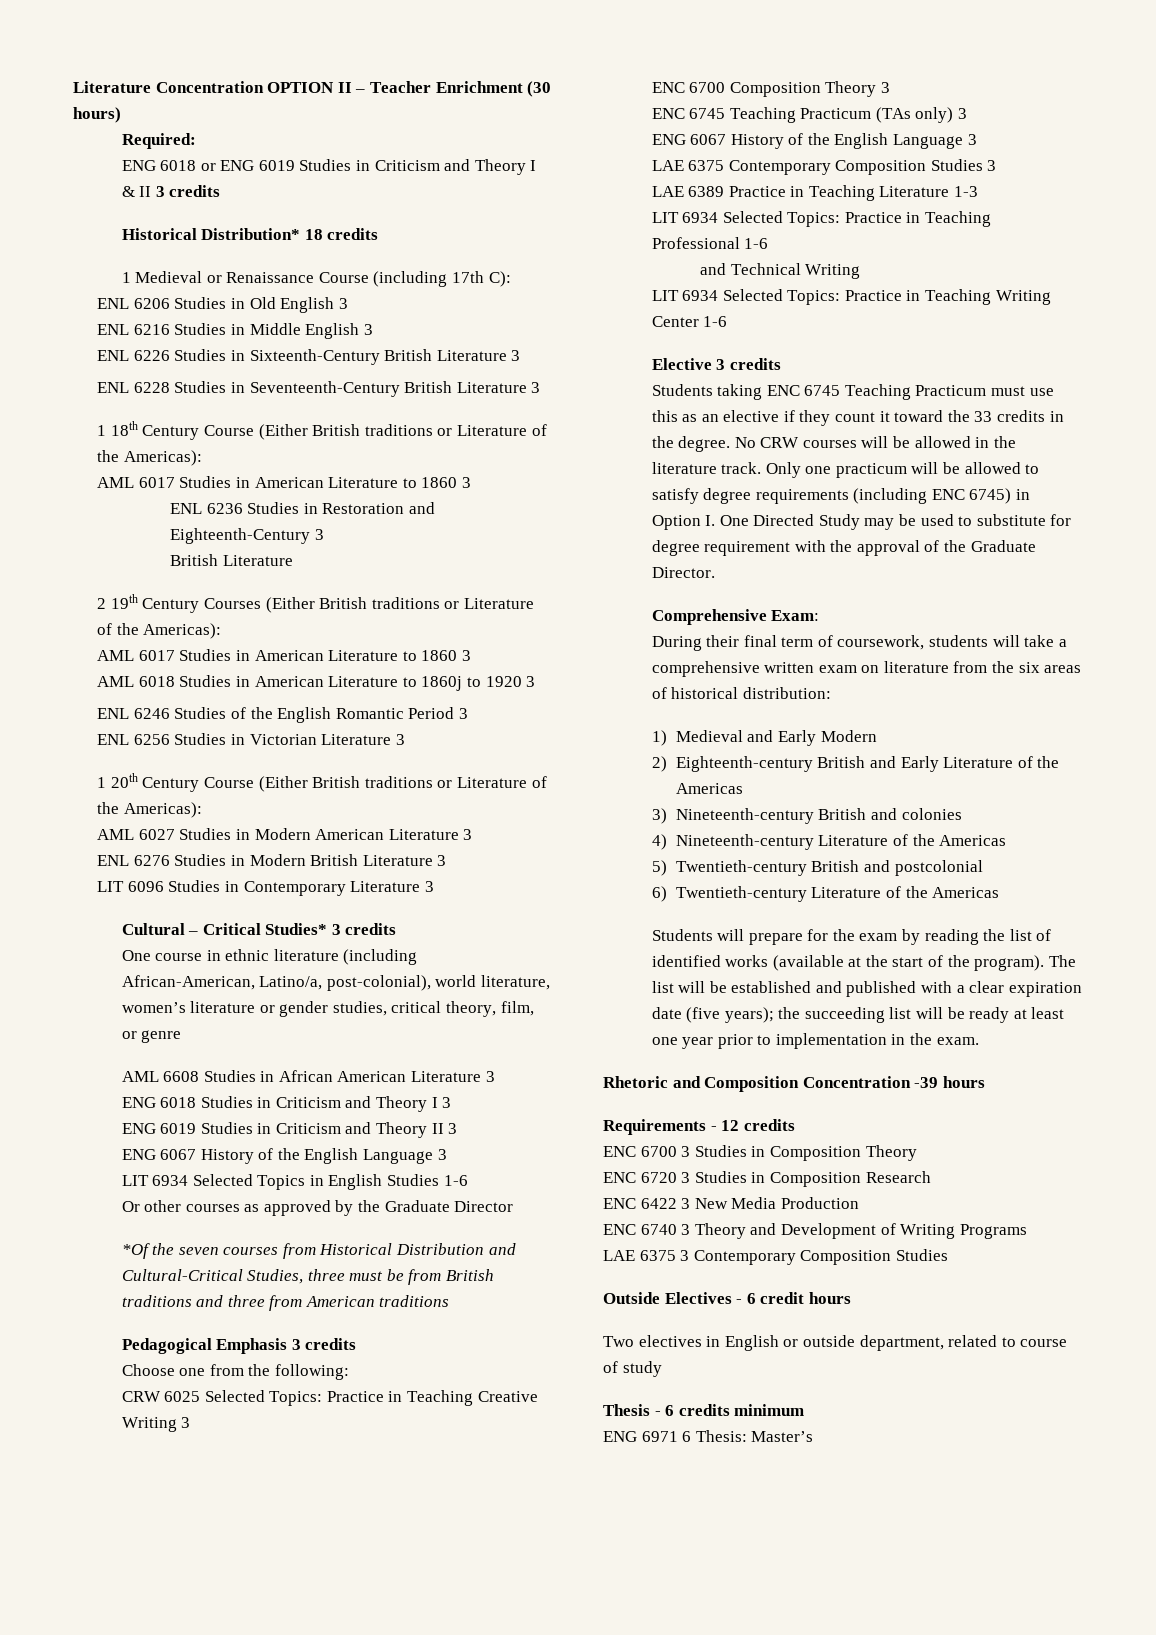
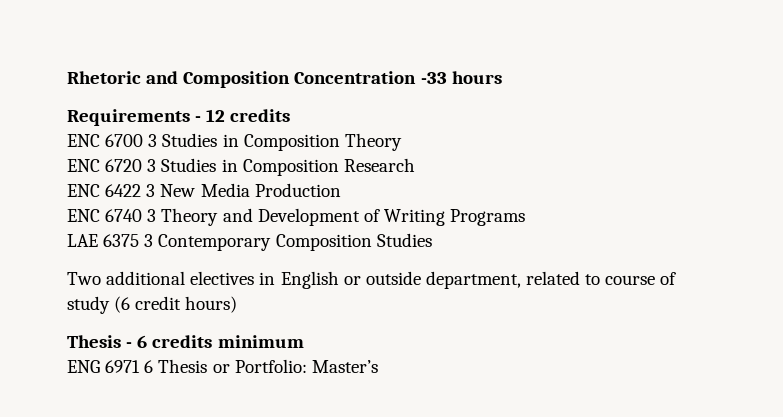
- Literature Concentration OPTION II – Teacher Enrichment (30 hours)
- Required:
- ENG 6018 or ENG 6019 Studies in Criticism and Theory I & II 3 credits
- Historical Distribution* 18 credits
- 1 Medieval or Renaissance Course (including 17th C):
- ENL 6206 Studies in Old English 3
- ENL 6216 Studies in Middle English 3
- ENL 6226 Studies in Sixteenth-Century British Literature 3
- ENL 6228 Studies in Seventeenth-Century British Literature 3
- 1 18th Century Course (Either British traditions or Literature of the Americas):
- AML 6017 Studies in American Literature to 1860 3
- ENL 6236 Studies in Restoration and Eighteenth-Century 3
- British Literature
- 2 19th Century Courses (Either British traditions or Literature of the Americas):
- AML 6017 Studies in American Literature to 1860 3
- AML 6018 Studies in American Literature to 1860j to 1920 3
- ENL 6246 Studies of the English Romantic Period 3
- ENL 6256 Studies in Victorian Literature 3
- 1 20th Century Course (Either British traditions or Literature of the Americas):
- AML 6027 Studies in Modern American Literature 3
- ENL 6276 Studies in Modern British Literature 3
- LIT 6096 Studies in Contemporary Literature 3
- Cultural – Critical Studies* 3 credits
- One course in ethnic literature (including African-American, Latino/a, post-colonial), world literature, women’s literature or gender studies, critical theory, film, or genre
- AML 6608 Studies in African American Literature 3
- ENG 6018 Studies in Criticism and Theory I 3
- ENG 6019 Studies in Criticism and Theory II 3
- ENG 6067 History of the English Language 3
- LIT 6934 Selected Topics in English Studies 1-6
- Or other courses as approved by the Graduate Director
- *Of the seven courses from Historical Distribution and Cultural-Critical Studies, three must be from British traditions and three from American traditions
- Pedagogical Emphasis 3 credits
- Choose one from the following:
- CRW 6025 Selected Topics: Practice in Teaching Creative Writing 3
- ENC 6700 Composition Theory 3
- ENC 6745 Teaching Practicum (TAs only) 3
- ENG 6067 History of the English Language 3
- LAE 6375 Contemporary Composition Studies 3
- LAE 6389 Practice in Teaching Literature 1-3
- LIT 6934 Selected Topics: Practice in Teaching Professional 1-6
- and Technical Writing
- LIT 6934 Selected Topics: Practice in Teaching Writing Center 1-6
- Elective 3 credits
- Students taking ENC 6745 Teaching Practicum must use this as an elective if they count it toward the 33 credits in the degree. No CRW courses will be allowed in the literature track. Only one practicum will be allowed to satisfy degree requirements (including ENC 6745) in Option I. One Directed Study may be used to substitute for degree requirement with the approval of the Graduate Director.
- Comprehensive Exam:
- During their final term of coursework, students will take a comprehensive written exam on literature from the six areas of historical distribution:
- 1) Medieval and Early Modern
- 2) Eighteenth-century British and Early Literature of the Americas
- 3) Nineteenth-century British and colonies
- 4) Nineteenth-century Literature of the Americas
- 5) Twentieth-century British and postcolonial
- 6) Twentieth-century Literature of the Americas
- Students will prepare for the exam by reading the list of identified works (available at the start of the program). The list will be established and published with a clear expiration date (five years); the succeeding list will be ready at least one year prior to implementation in the exam.
- Rhetoric and Composition Concentration -39 hours
+ Rhetoric and Composition Concentration -33 hours
- Outside Electives - 6 credit hours
- Two electives in English or outside department, related to course of study
+ Two additional electives in English or outside department, related to course of study (6 credit hours)
- ENG 6971 6 Thesis: Master’s
+ ENG 6971 6 Thesis or Portfolio: Master’s

